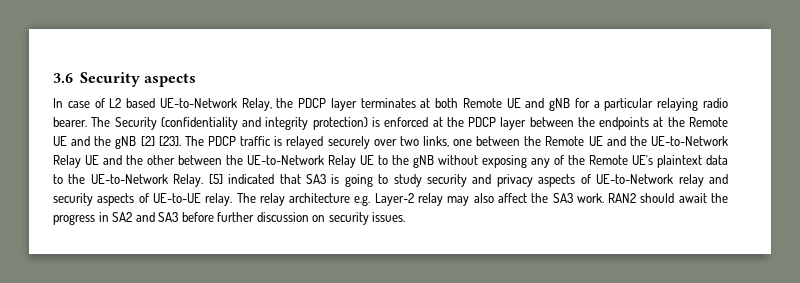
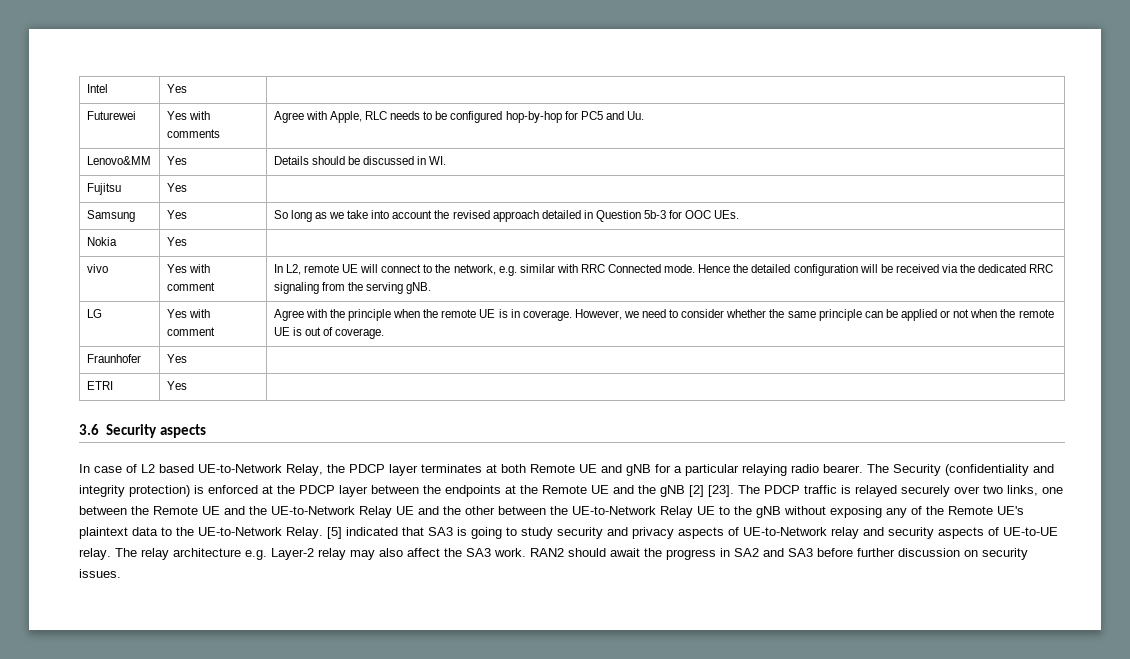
+ Intel | Yes |
+ Futurewei | Yes with comments | Agree with Apple, RLC needs to be configured hop-by-hop for PC5 and Uu.
+ Lenovo&MM | Yes | Details should be discussed in WI.
+ Fujitsu | Yes |
+ Samsung | Yes | So long as we take into account the revised approach detailed in Question 5b-3 for OOC UEs.
+ Nokia | Yes |
+ vivo | Yes with comment | In L2, remote UE will connect to the network, e.g. similar with RRC Connected mode. Hence the detailed configuration will be received via the dedicated RRC signaling from the serving gNB.
+ LG | Yes with comment | Agree with the principle when the remote UE is in coverage. However, we need to consider whether the same principle can be applied or not when the remote UE is out of coverage.
+ Fraunhofer | Yes |
+ ETRI | Yes |

